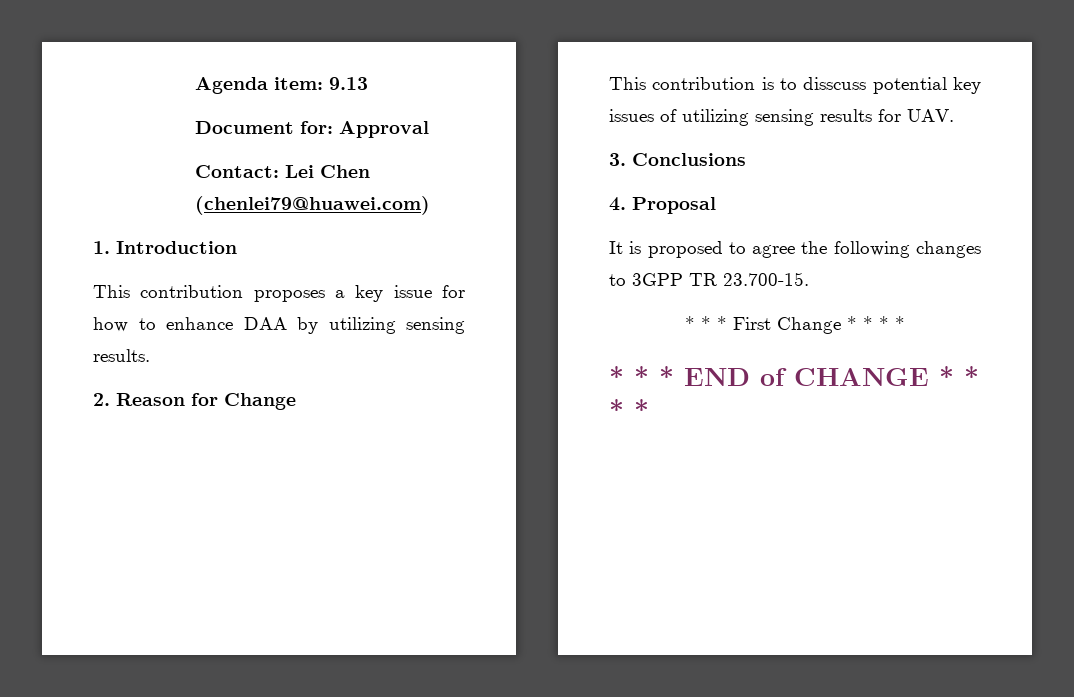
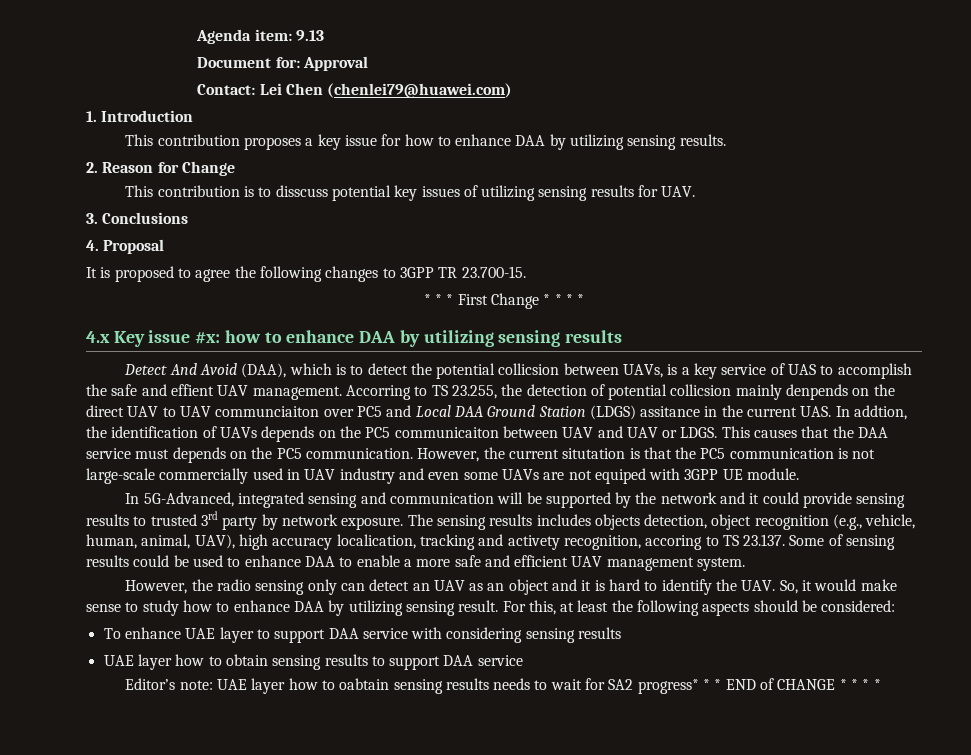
- * * * END of CHANGE * * * *
+ 4.x Key issue #x: how to enhance DAA by utilizing sensing results
+ Detect And Avoid (DAA), which is to detect the potential collicsion between UAVs, is a key service of UAS to accomplish the safe and effient UAV management. Accorring to TS 23.255, the detection of potential collicsion mainly denpends on the direct UAV to UAV communciaiton over PC5 and Local DAA Ground Station (LDGS) assitance in the current UAS. In addtion, the identification of UAVs depends on the PC5 communicaiton between UAV and UAV or LDGS. This causes that the DAA service must depends on the PC5 communication. However, the current situtation is that the PC5 communication is not large-scale commercially used in UAV industry and even some UAVs are not equiped with 3GPP UE module.
+ In 5G-Advanced, integrated sensing and communication will be supported by the network and it could provide sensing results to trusted 3rd party by network exposure. The sensing results includes objects detection, object recognition (e.g., vehicle, human, animal, UAV), high accuracy localication, tracking and activety recognition, accoring to TS 23.137. Some of sensing results could be used to enhance DAA to enable a more safe and efficient UAV management system.
+ However, the radio sensing only can detect an UAV as an object and it is hard to identify the UAV. So, it would make sense to study how to enhance DAA by utilizing sensing result. For this, at least the following aspects should be considered:
+ To enhance UAE layer to support DAA service with considering sensing results
+ UAE layer how to obtain sensing results to support DAA service
+ Editor’s note: UAE layer how to oabtain sensing results needs to wait for SA2 progress* * * END of CHANGE * * * *

